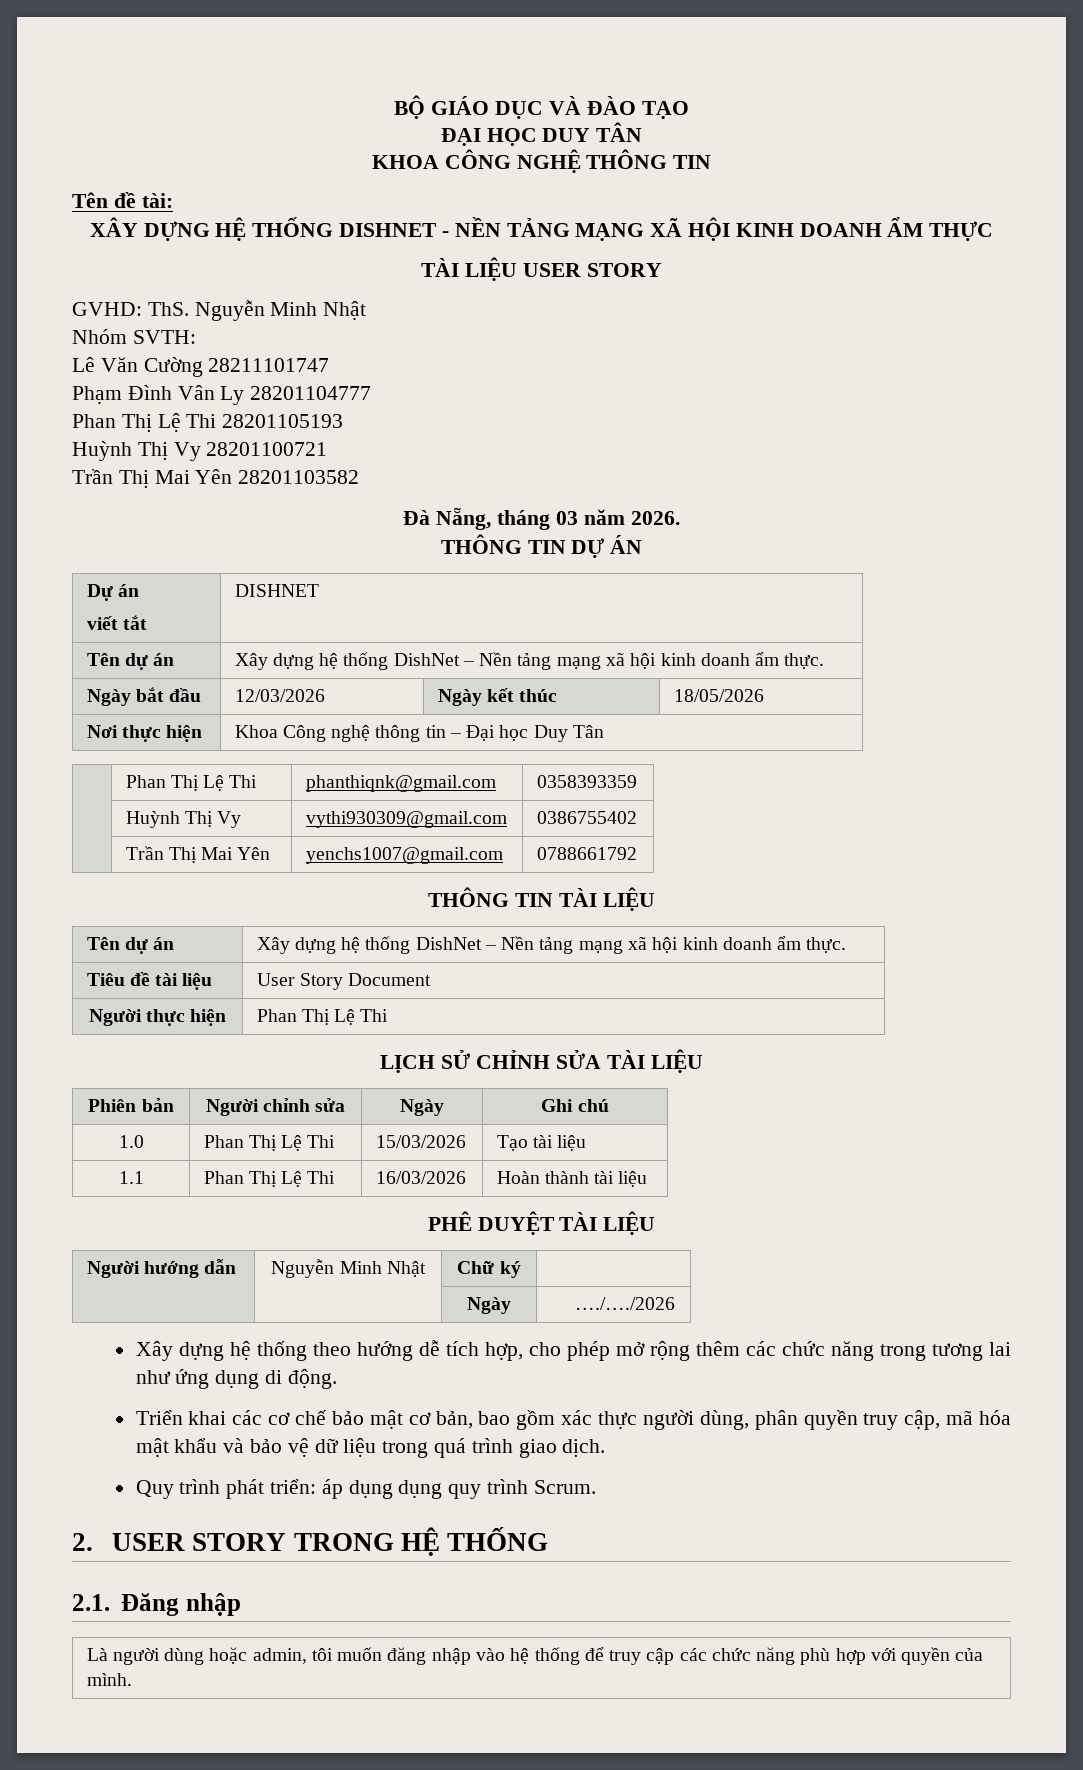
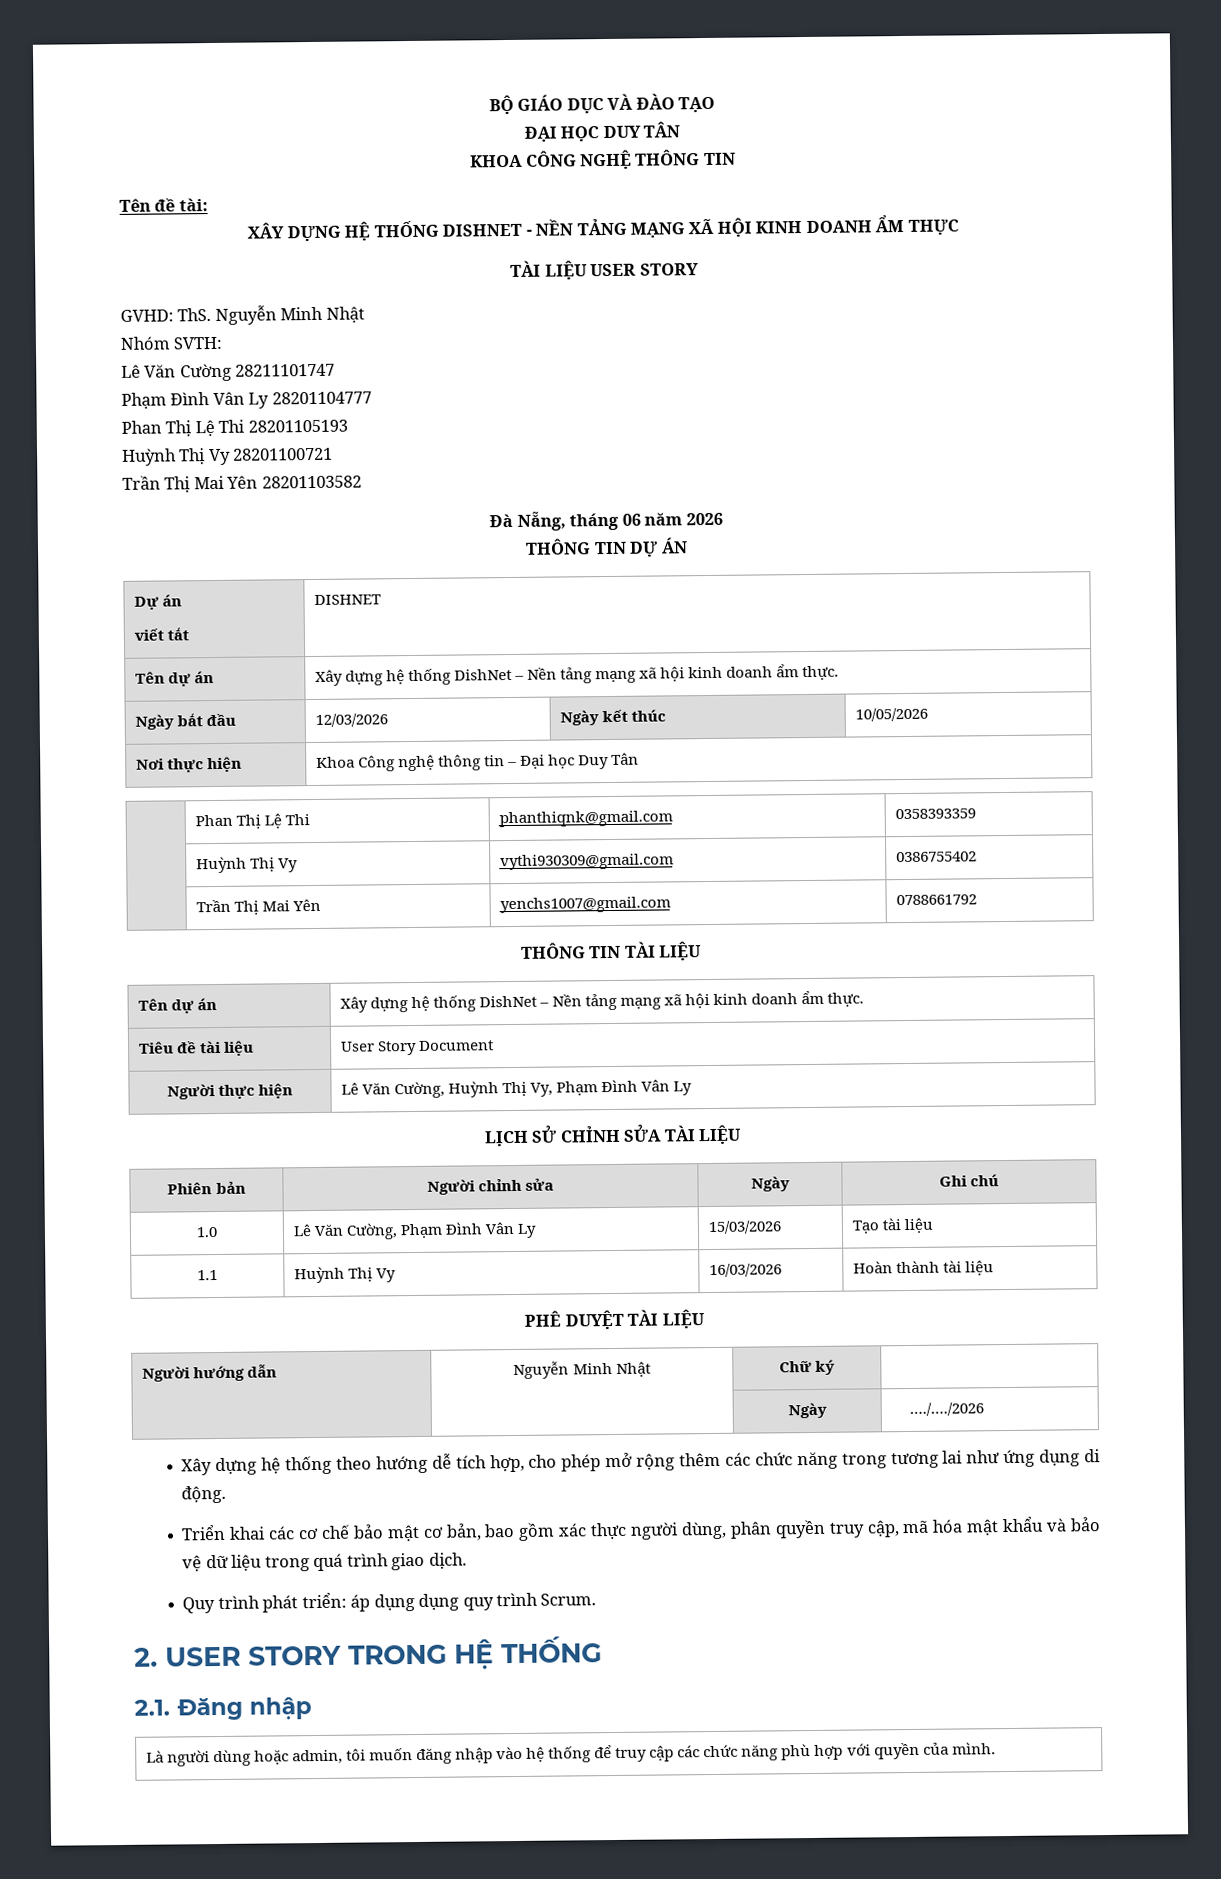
- Đà Nẵng, tháng 03 năm 2026.
+ Đà Nẵng, tháng 06 năm 2026
- Ngày bắt đầu | 12/03/2026 | Ngày kết thúc | 18/05/2026
+ Ngày bắt đầu | 12/03/2026 | Ngày kết thúc | 10/05/2026
- Người thực hiện | Phan Thị Lệ Thi
+ Người thực hiện | Lê Văn Cường, Huỳnh Thị Vy, Phạm Đình Vân Ly
- 1.0 | Phan Thị Lệ Thi | 15/03/2026 | Tạo tài liệu
+ 1.0 | Lê Văn Cường, Phạm Đình Vân Ly | 15/03/2026 | Tạo tài liệu
- 1.1 | Phan Thị Lệ Thi | 16/03/2026 | Hoàn thành tài liệu
+ 1.1 | Huỳnh Thị Vy | 16/03/2026 | Hoàn thành tài liệu

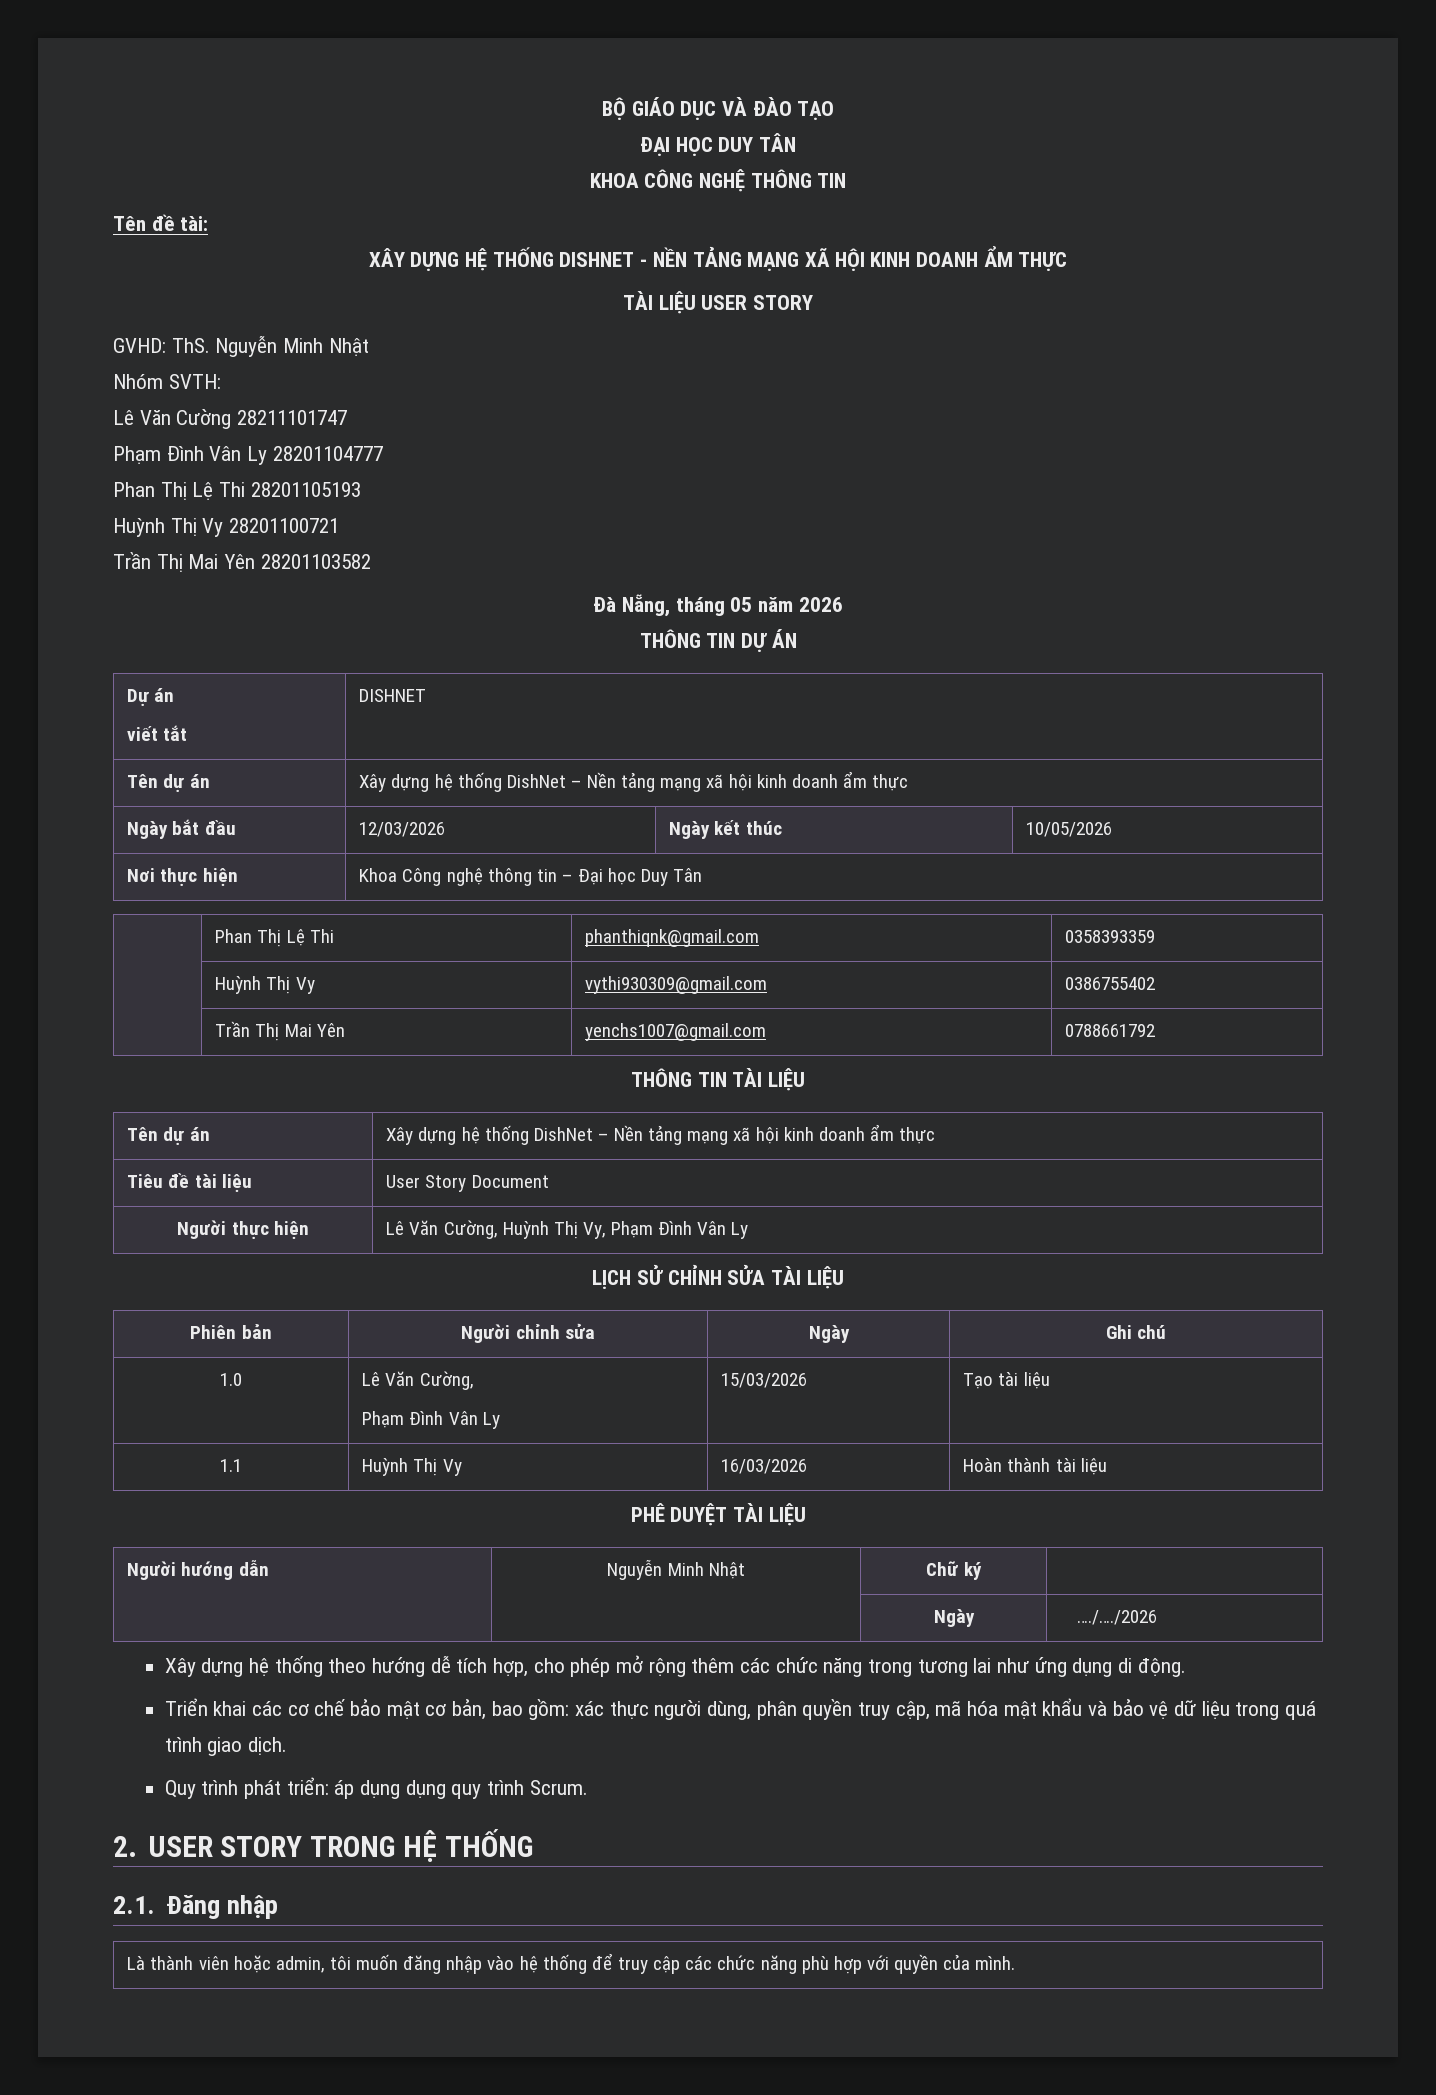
- Đà Nẵng, tháng 06 năm 2026
+ Đà Nẵng, tháng 05 năm 2026
  Dự án
  viết tắt | DISHNET
- Tên dự án | Xây dựng hệ thống DishNet – Nền tảng mạng xã hội kinh doanh ẩm thực.
+ Tên dự án | Xây dựng hệ thống DishNet – Nền tảng mạng xã hội kinh doanh ẩm thực
  THÔNG TIN TÀI LIỆU
- Tên dự án | Xây dựng hệ thống DishNet – Nền tảng mạng xã hội kinh doanh ẩm thực.
+ Tên dự án | Xây dựng hệ thống DishNet – Nền tảng mạng xã hội kinh doanh ẩm thực
- 1.0 | Lê Văn Cường, Phạm Đình Vân Ly | 15/03/2026 | Tạo tài liệu
+ 1.0 | Lê Văn Cường,
+ Phạm Đình Vân Ly | 15/03/2026 | Tạo tài liệu
- Triển khai các cơ chế bảo mật cơ bản, bao gồm xác thực người dùng, phân quyền truy cập, mã hóa mật khẩu và bảo vệ dữ liệu trong quá trình giao dịch.
+ Triển khai các cơ chế bảo mật cơ bản, bao gồm: xác thực người dùng, phân quyền truy cập, mã hóa mật khẩu và bảo vệ dữ liệu trong quá trình giao dịch.
- Là người dùng hoặc admin, tôi muốn đăng nhập vào hệ thống để truy cập các chức năng phù hợp với quyền của mình.
+ Là thành viên hoặc admin, tôi muốn đăng nhập vào hệ thống để truy cập các chức năng phù hợp với quyền của mình.

